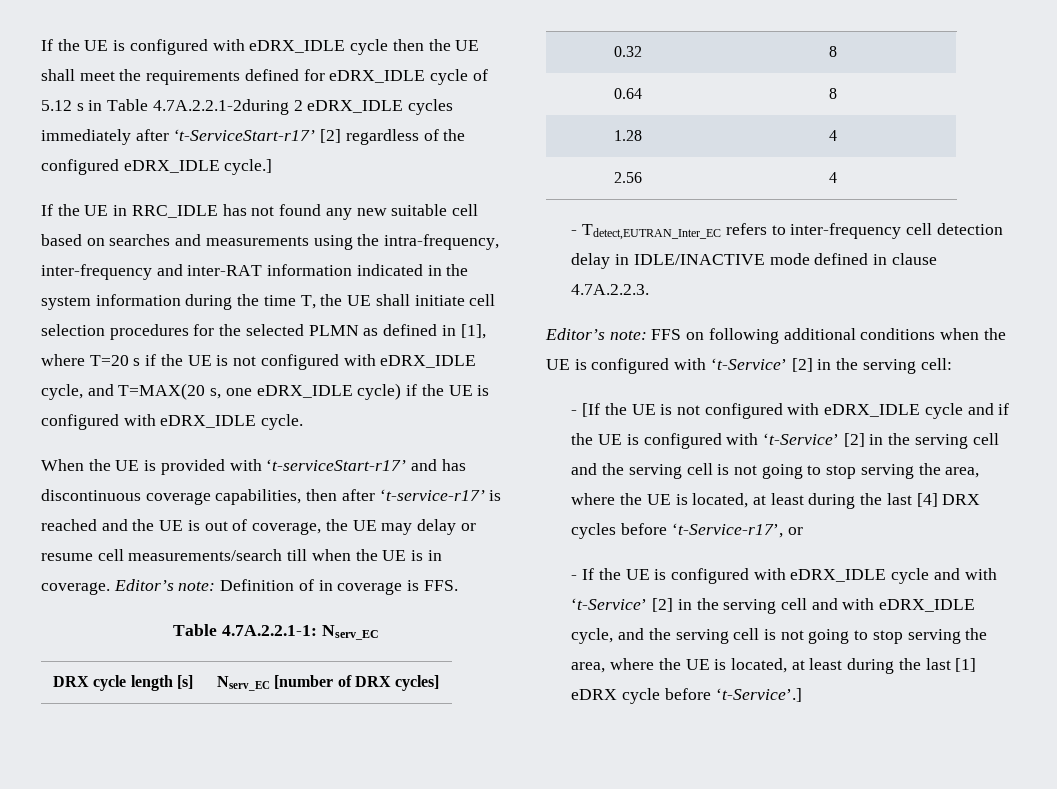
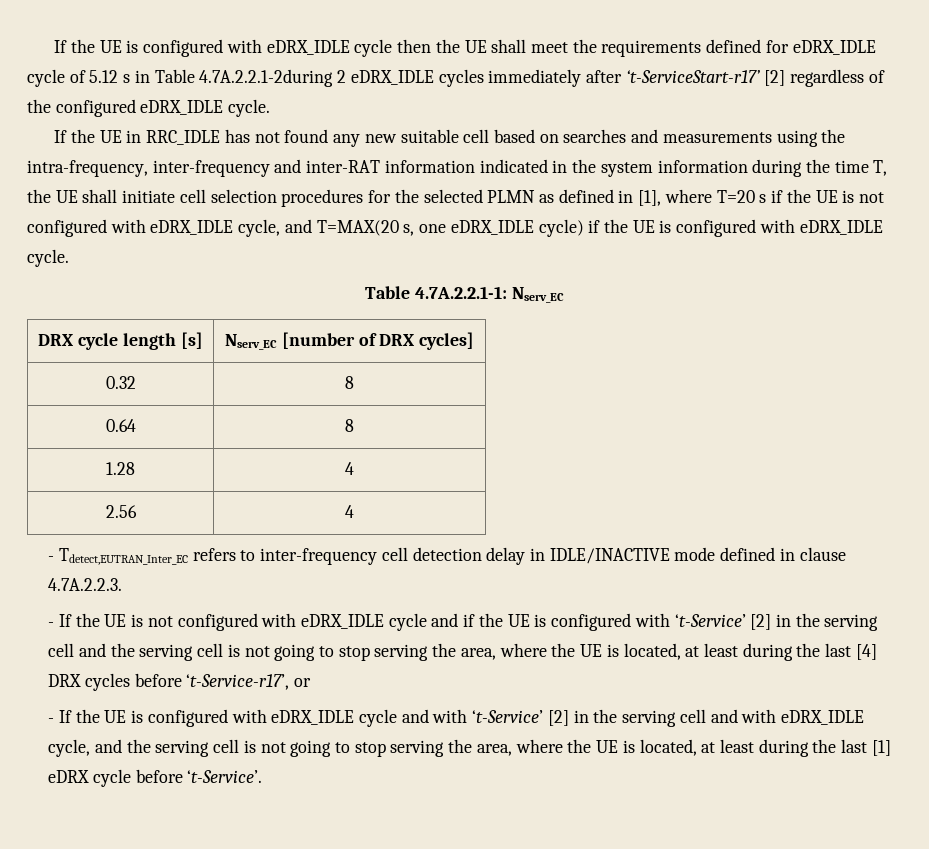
- If the UE is configured with eDRX_IDLE cycle then the UE shall meet the requirements defined for eDRX_IDLE cycle of 5.12 s in Table 4.7A.2.2.1-2during 2 eDRX_IDLE cycles immediately after ‘t-ServiceStart-r17’ [2] regardless of the configured eDRX_IDLE cycle.]
+ If the UE is configured with eDRX_IDLE cycle then the UE shall meet the requirements defined for eDRX_IDLE cycle of 5.12 s in Table 4.7A.2.2.1-2during 2 eDRX_IDLE cycles immediately after ‘t-ServiceStart-r17’ [2] regardless of the configured eDRX_IDLE cycle.
- When the UE is provided with ‘t-serviceStart-r17’ and has discontinuous coverage capabilities, then after ‘t-service-r17’ is reached and the UE is out of coverage, the UE may delay or resume cell measurements/search till when the UE is in coverage. Editor’s note: Definition of in coverage is FFS.
- Editor’s note: FFS on following additional conditions when the UE is configured with ‘t-Service’ [2] in the serving cell:
- - [If the UE is not configured with eDRX_IDLE cycle and if the UE is configured with ‘t-Service’ [2] in the serving cell and the serving cell is not going to stop serving the area, where the UE is located, at least during the last [4] DRX cycles before ‘t-Service-r17’, or
+ - If the UE is not configured with eDRX_IDLE cycle and if the UE is configured with ‘t-Service’ [2] in the serving cell and the serving cell is not going to stop serving the area, where the UE is located, at least during the last [4] DRX cycles before ‘t-Service-r17’, or
- - If the UE is configured with eDRX_IDLE cycle and with ‘t-Service’ [2] in the serving cell and with eDRX_IDLE cycle, and the serving cell is not going to stop serving the area, where the UE is located, at least during the last [1] eDRX cycle before ‘t-Service’.]
+ - If the UE is configured with eDRX_IDLE cycle and with ‘t-Service’ [2] in the serving cell and with eDRX_IDLE cycle, and the serving cell is not going to stop serving the area, where the UE is located, at least during the last [1] eDRX cycle before ‘t-Service’.

